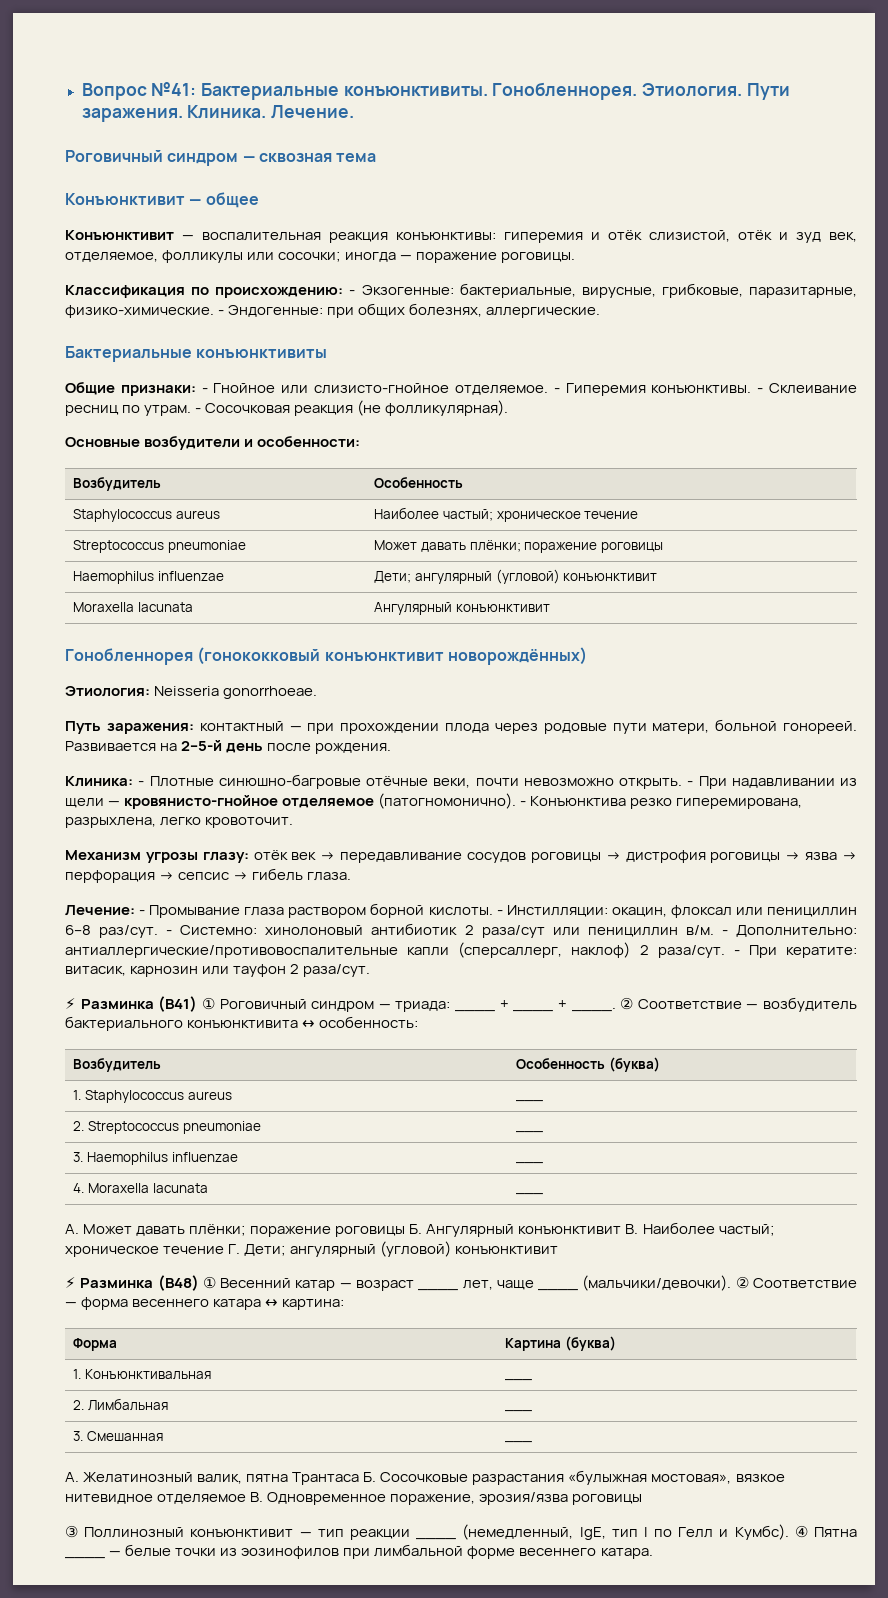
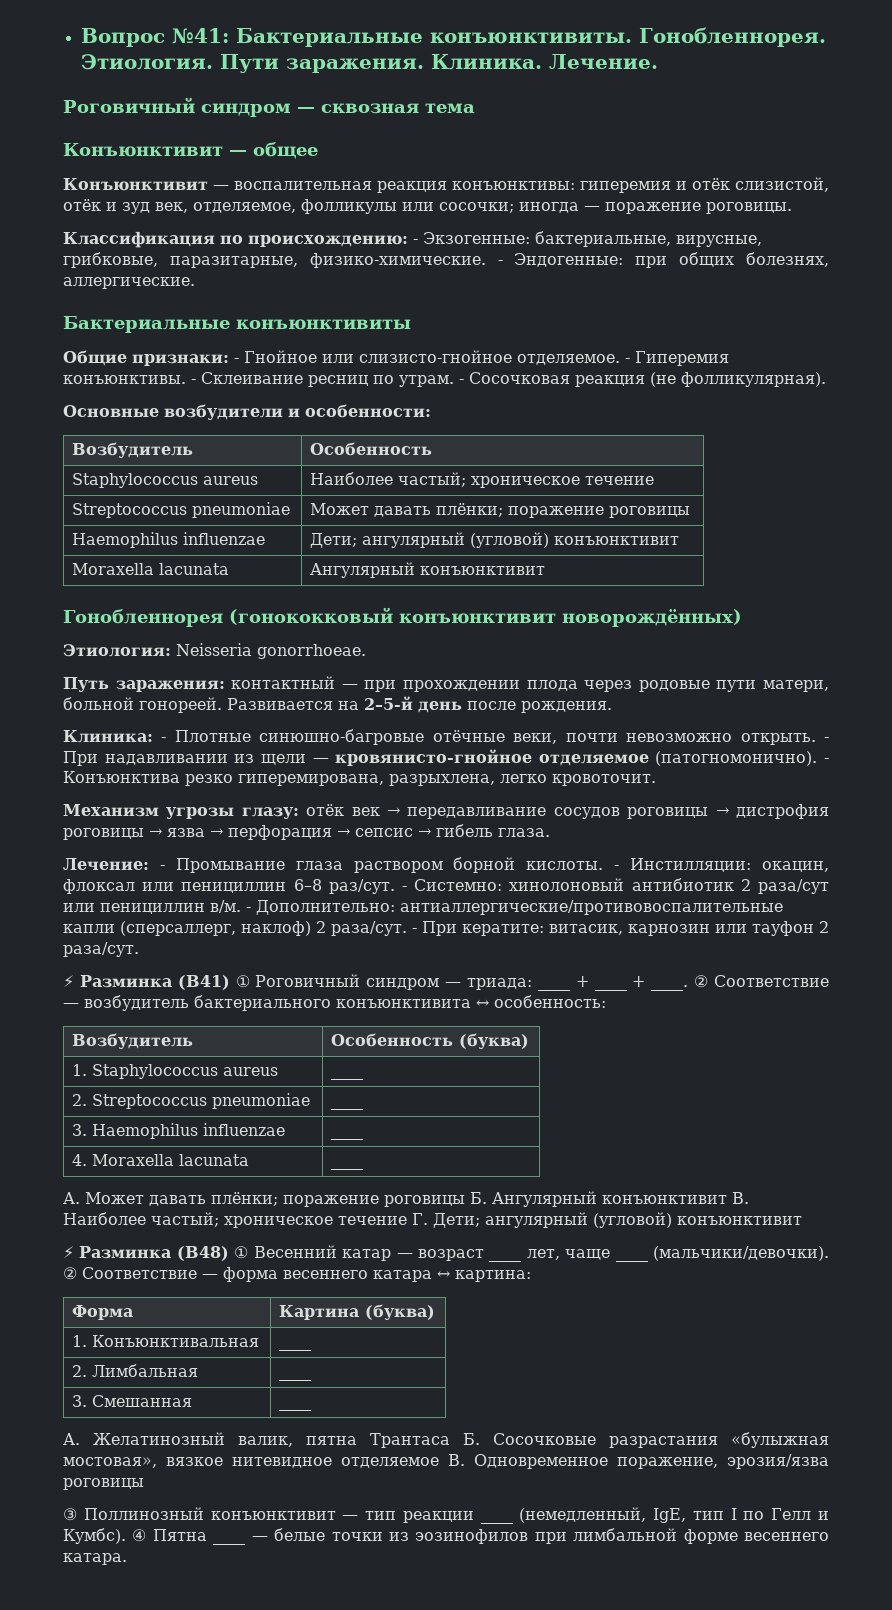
- 1. Staphylococcus aureus | ___
+ 1. Staphylococcus aureus | ____
- 2. Streptococcus pneumoniae | ___
+ 2. Streptococcus pneumoniae | ____
- 3. Haemophilus influenzae | ___
+ 3. Haemophilus influenzae | ____
- 4. Moraxella lacunata | ___
+ 4. Moraxella lacunata | ____
- 1. Конъюнктивальная | ___
+ 1. Конъюнктивальная | ____
- 2. Лимбальная | ___
+ 2. Лимбальная | ____
- 3. Смешанная | ___
+ 3. Смешанная | ____

